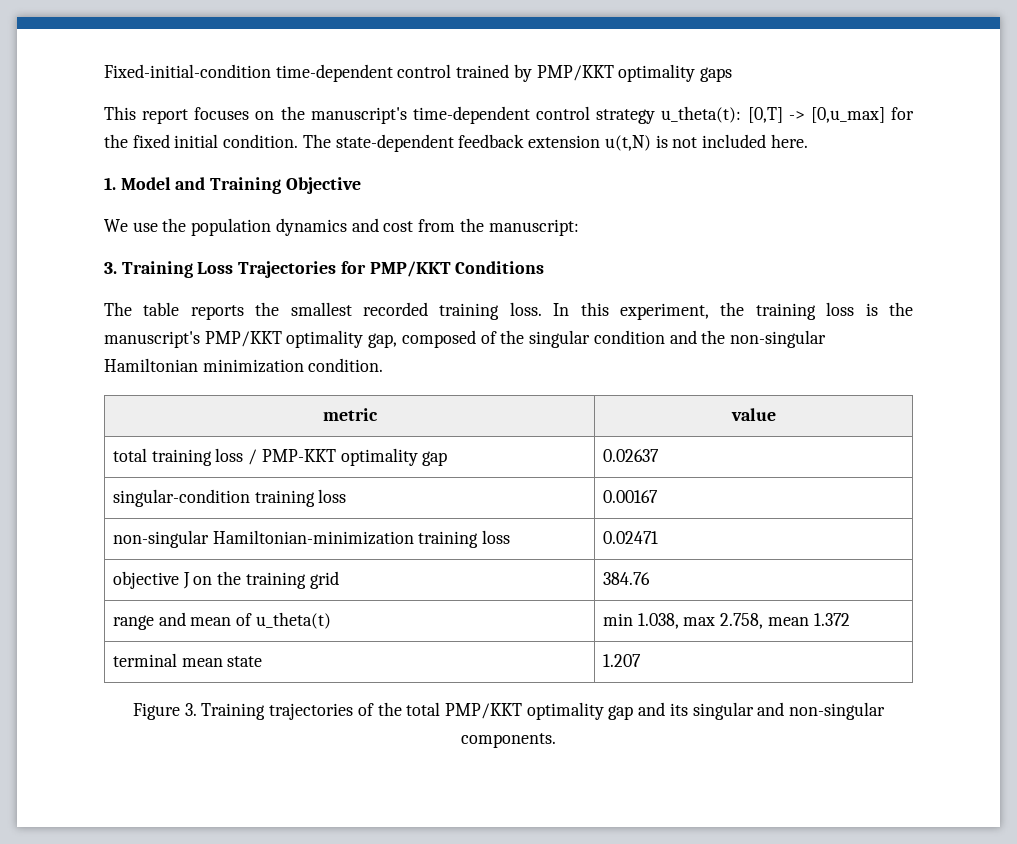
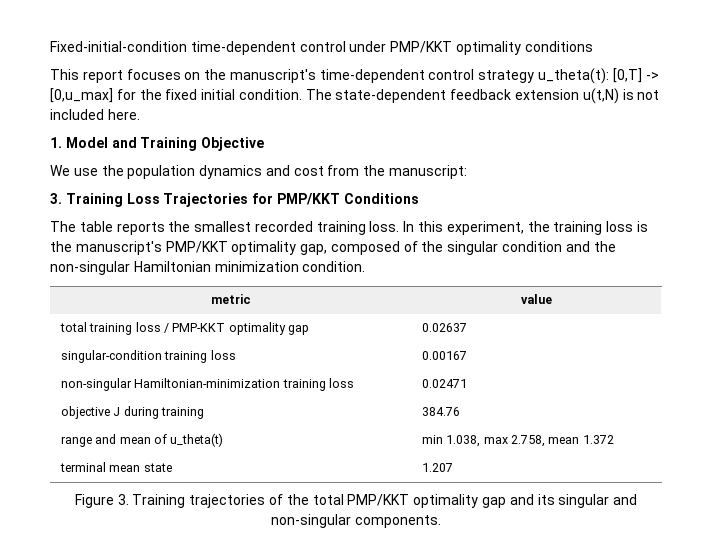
- Fixed-initial-condition time-dependent control trained by PMP/KKT optimality gaps
+ Fixed-initial-condition time-dependent control under PMP/KKT optimality conditions
- objective J on the training grid | 384.76
+ objective J during training | 384.76

